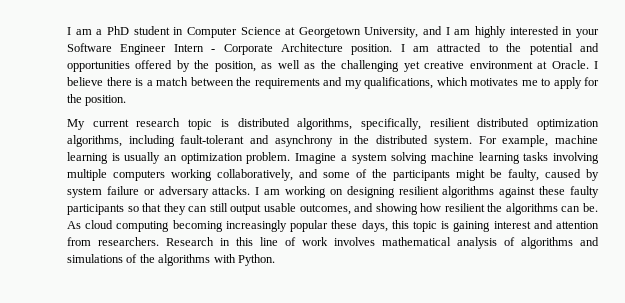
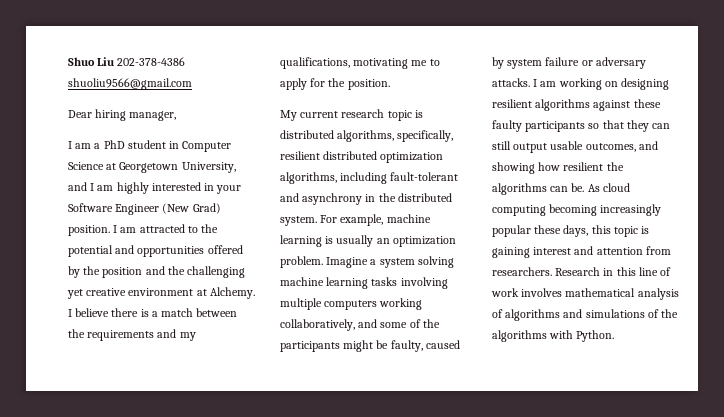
+ Shuo Liu 202-378-4386 shuoliu9566@gmail.com
+ Dear hiring manager,
- I am a PhD student in Computer Science at Georgetown University, and I am highly interested in your Software Engineer Intern - Corporate Architecture position.
+ I am a PhD student in Computer Science at Georgetown University, and I am highly interested in your Software Engineer (New Grad) position.
- I am attracted to the potential and opportunities offered by the position, as well as the challenging yet creative environment at Oracle.
+ I am attracted to the potential and opportunities offered by the position and the challenging yet creative environment at Alchemy.
- I believe there is a match between the requirements and my qualifications, which motivates me to apply for the position.
+ I believe there is a match between the requirements and my qualifications, motivating me to apply for the position.

